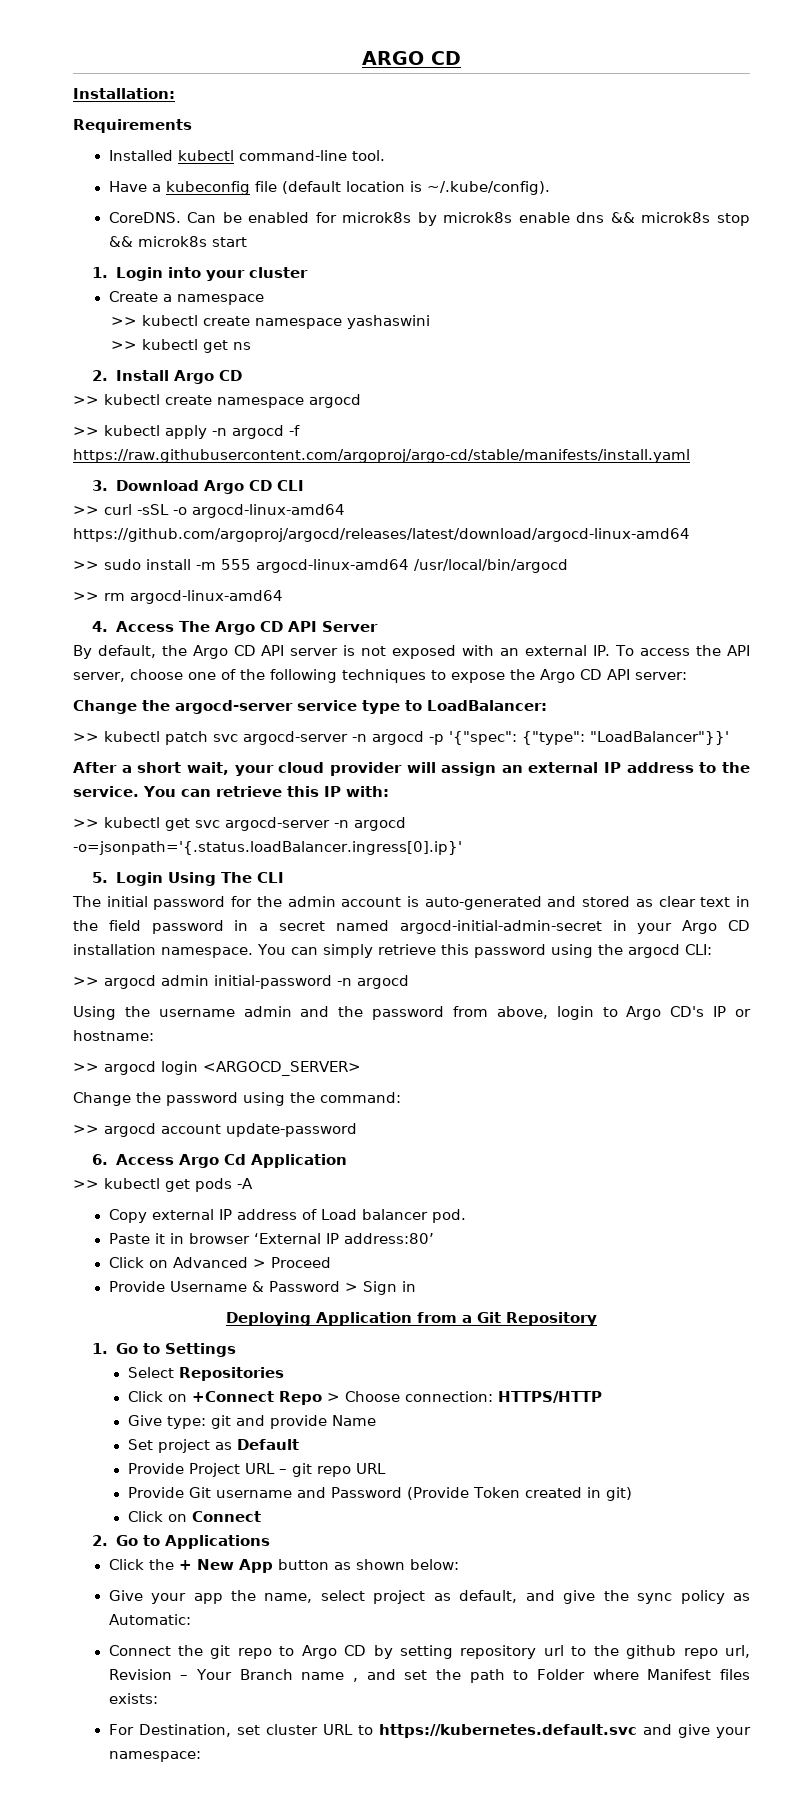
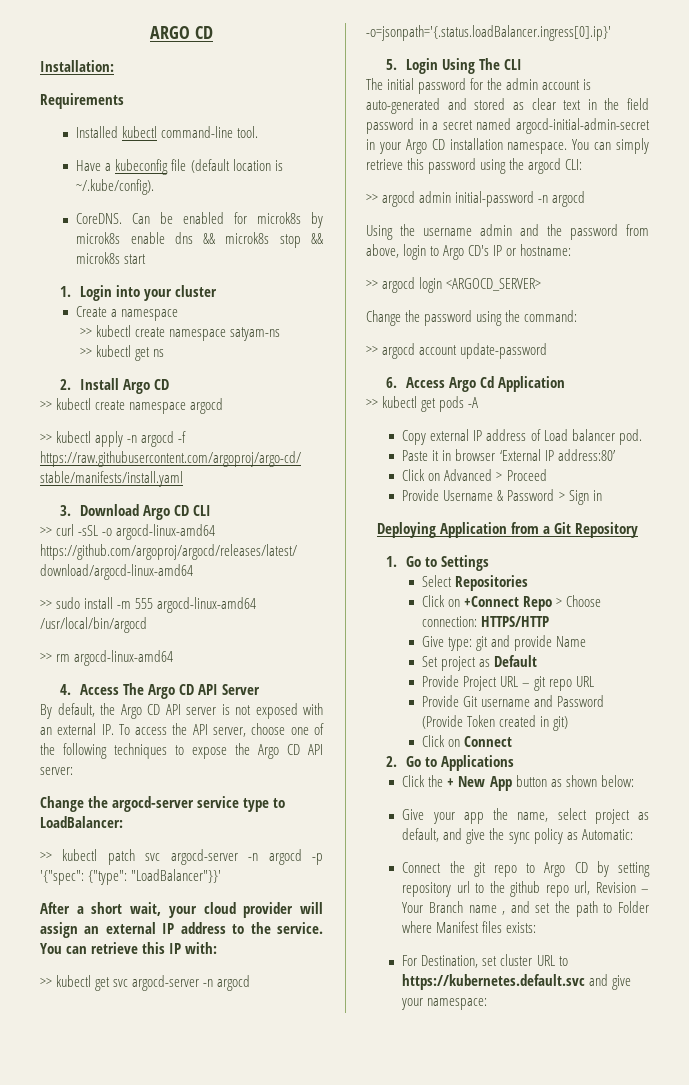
- >> kubectl create namespace yashaswini
+ >> kubectl create namespace satyam-ns

